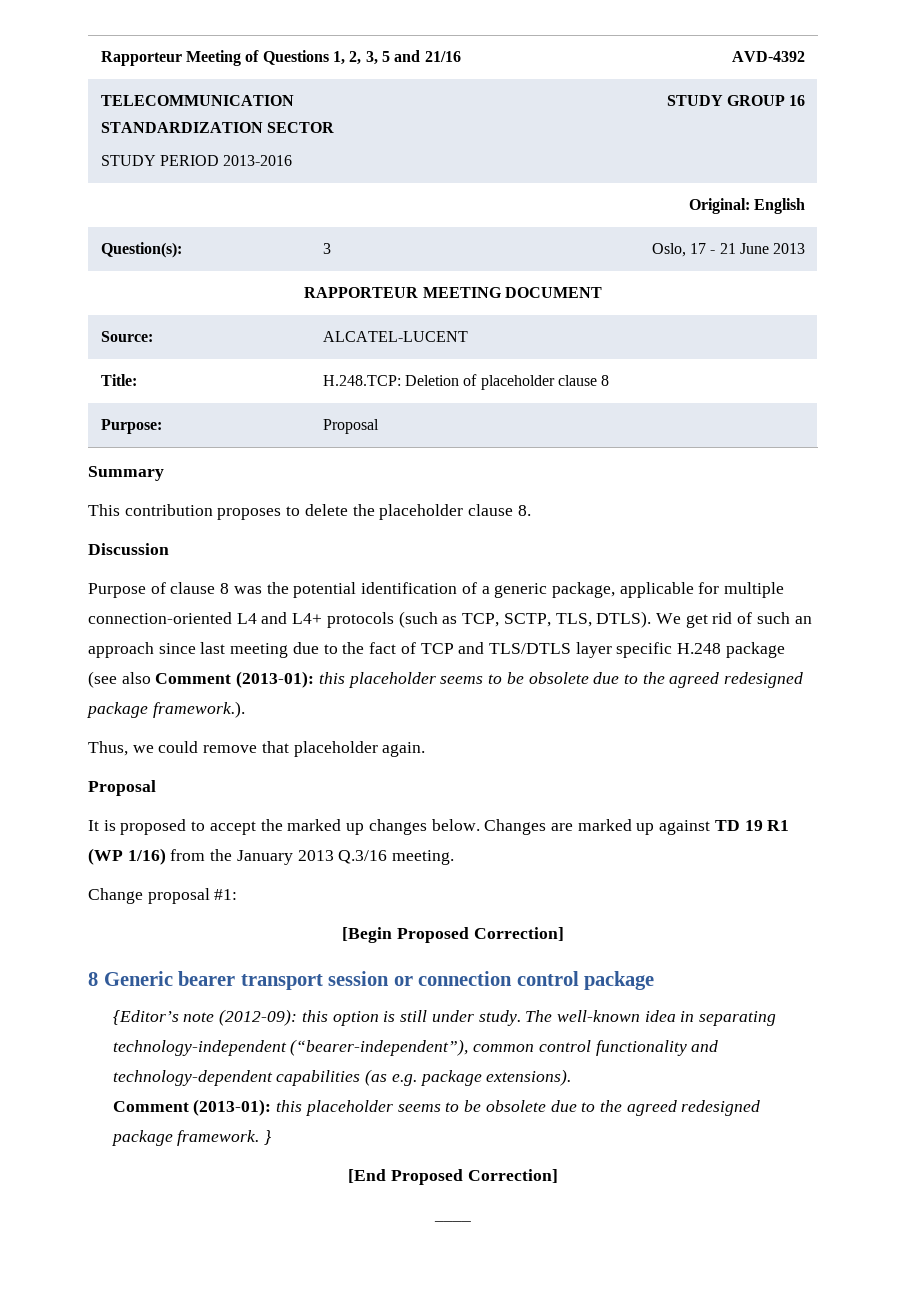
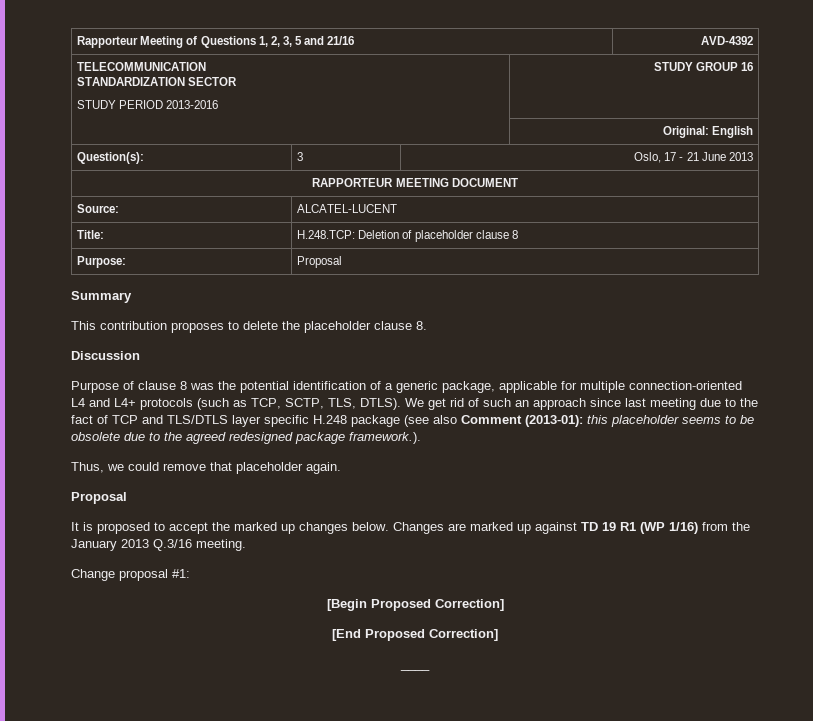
- 8 Generic bearer transport session or connection control package
- {Editor’s note (2012-09): this option is still under study. The well-known idea in separating technology-independent (“bearer-independent”), common control functionality and technology-dependent capabilities (as e.g. package extensions).
- Comment (2013-01): this placeholder seems to be obsolete due to the agreed redesigned package framework. }

